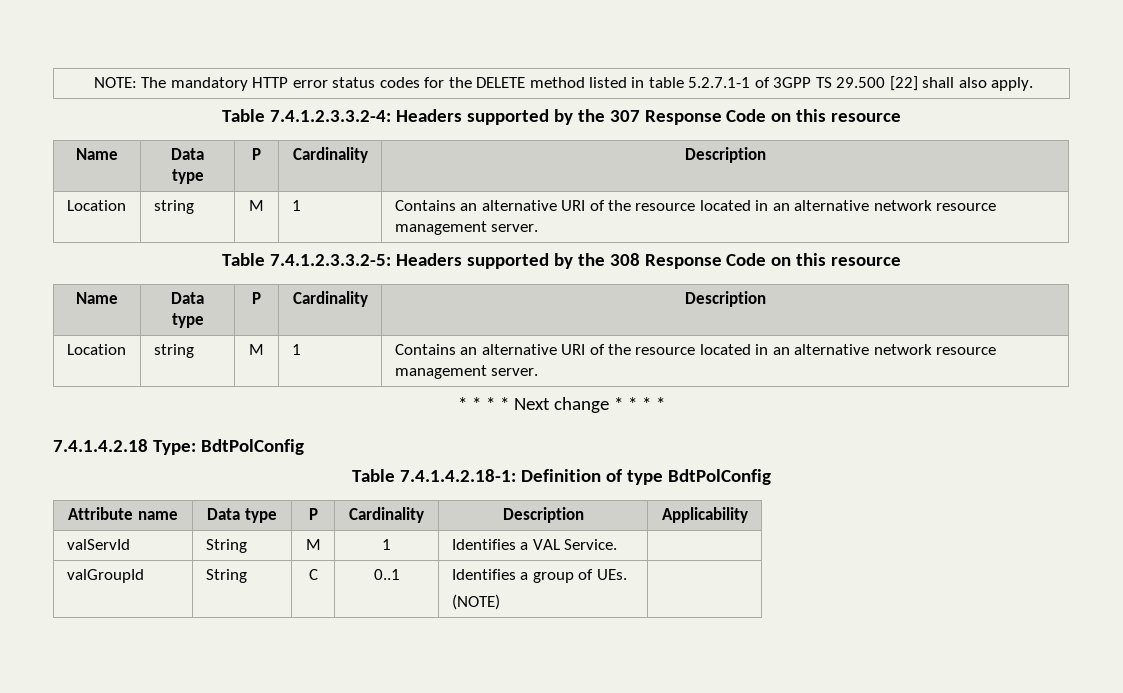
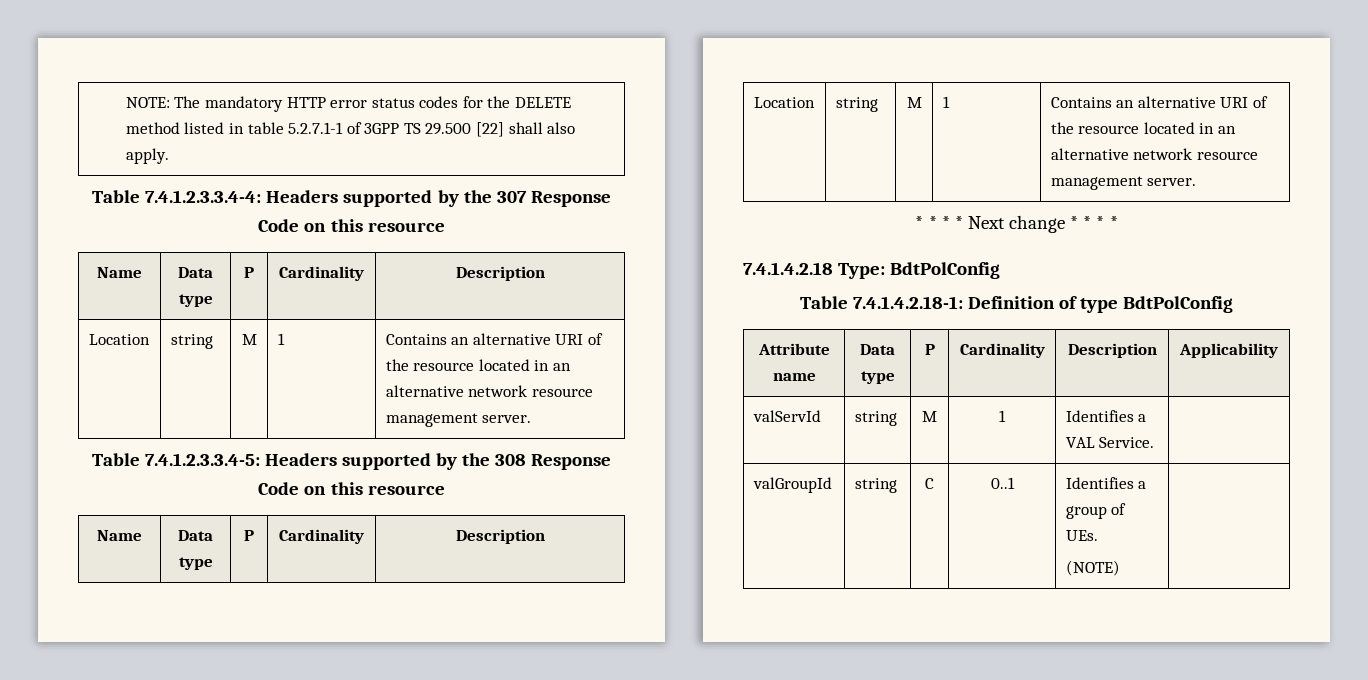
- Table 7.4.1.2.3.3.2-4: Headers supported by the 307 Response Code on this resource
+ Table 7.4.1.2.3.3.4-4: Headers supported by the 307 Response Code on this resource
- Table 7.4.1.2.3.3.2-5: Headers supported by the 308 Response Code on this resource
+ Table 7.4.1.2.3.3.4-5: Headers supported by the 308 Response Code on this resource
- valServId | String | M | 1 | Identifies a VAL Service. |
+ valServId | string | M | 1 | Identifies a VAL Service. |
- valGroupId | String | C | 0..1 | Identifies a group of UEs.
+ valGroupId | string | C | 0..1 | Identifies a group of UEs.

